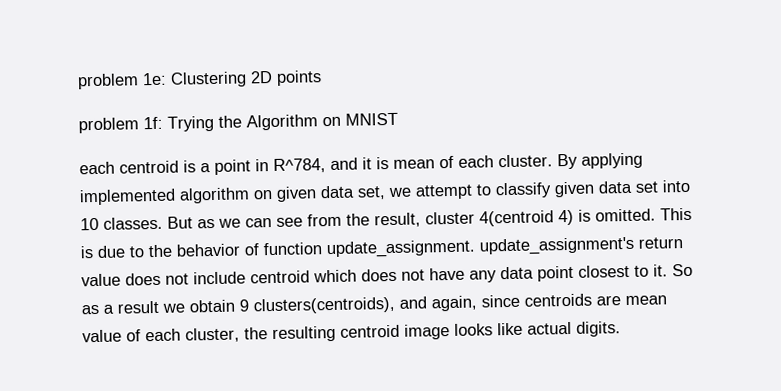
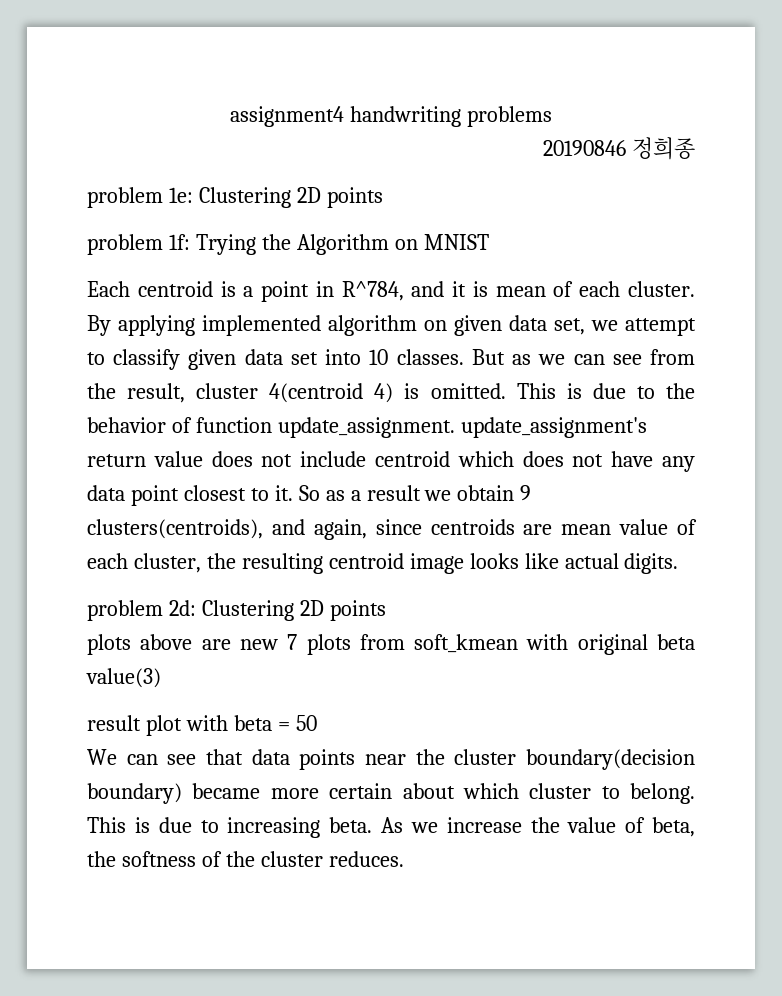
+ assignment4 handwriting problems
+ 20190846 정희종
- each centroid is a point in R^784, and it is mean of each cluster.
+ Each centroid is a point in R^784, and it is mean of each cluster.
+ problem 2d: Clustering 2D points
+ plots above are new 7 plots from soft_kmean with original beta value(3)
+ result plot with beta = 50
+ We can see that data points near the cluster boundary(decision boundary) became more certain about which cluster to belong. This is due to increasing beta. As we increase the value of beta, the softness of the cluster reduces.

